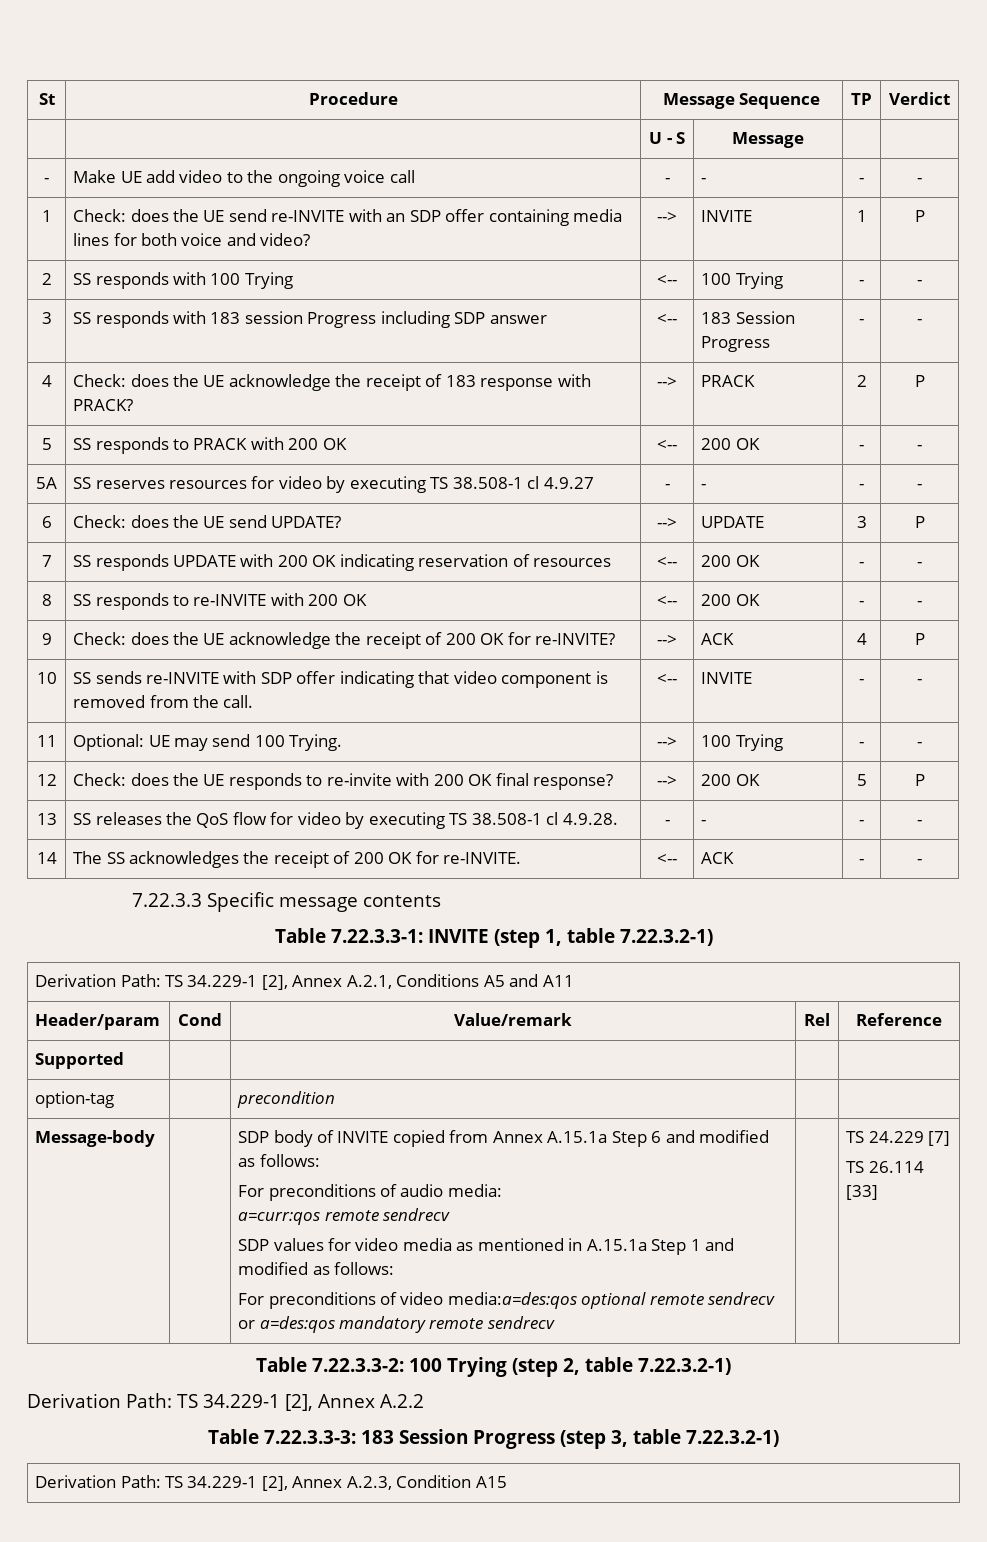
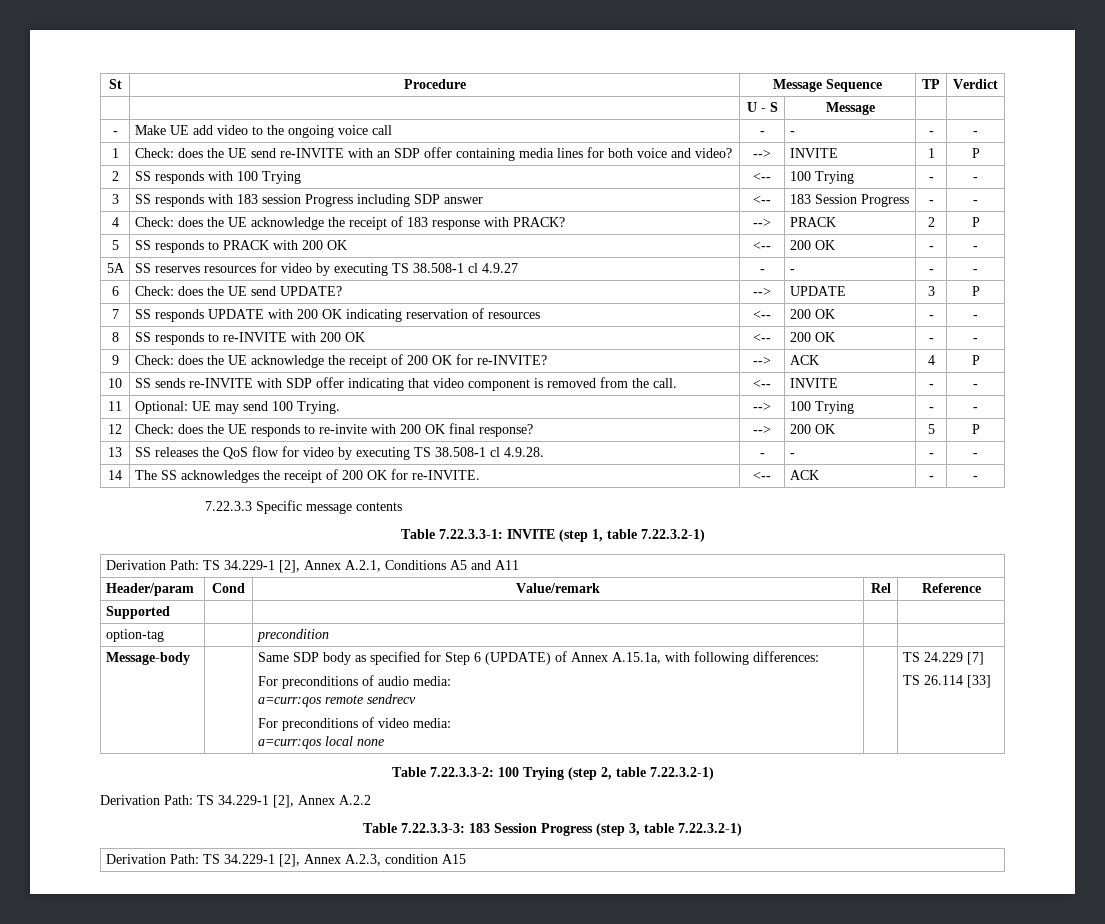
- SDP body of INVITE copied from Annex A.15.1a Step 6 and modified as follows:
+ Same SDP body as specified for Step 6 (UPDATE) of Annex A.15.1a, with following differences:
- SDP values for video media as mentioned in A.15.1a Step 1 and modified as follows:
- For preconditions of video media:a=des:qos optional remote sendrecv or a=des:qos mandatory remote sendrecv
+ For preconditions of video media:
+ a=curr:qos local none
- Derivation Path: TS 34.229-1 [2], Annex A.2.3, Condition A15
+ Derivation Path: TS 34.229-1 [2], Annex A.2.3, condition A15

